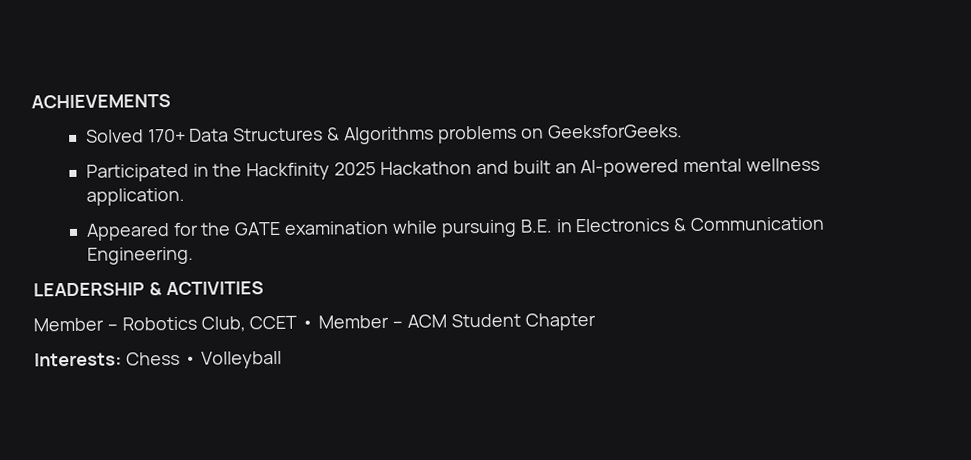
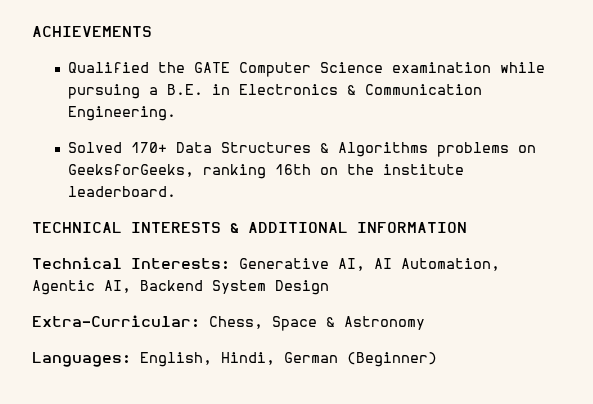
+ Qualified the GATE Computer Science examination while pursuing a B.E. in Electronics & Communication Engineering.
- Solved 170+ Data Structures & Algorithms problems on GeeksforGeeks.
- Participated in the Hackfinity 2025 Hackathon and built an AI-powered mental wellness application.
- Appeared for the GATE examination while pursuing B.E. in Electronics & Communication Engineering.
- LEADERSHIP & ACTIVITIES
- Member – Robotics Club, CCET • Member – ACM Student Chapter
- Interests: Chess • Volleyball
+ Solved 170+ Data Structures & Algorithms problems on GeeksforGeeks, ranking 16th on the institute leaderboard.
+ TECHNICAL INTERESTS & ADDITIONAL INFORMATION
+ Technical Interests: Generative AI, AI Automation, Agentic AI, Backend System Design
+ Extra-Curricular: Chess, Space & Astronomy
+ Languages: English, Hindi, German (Beginner)

